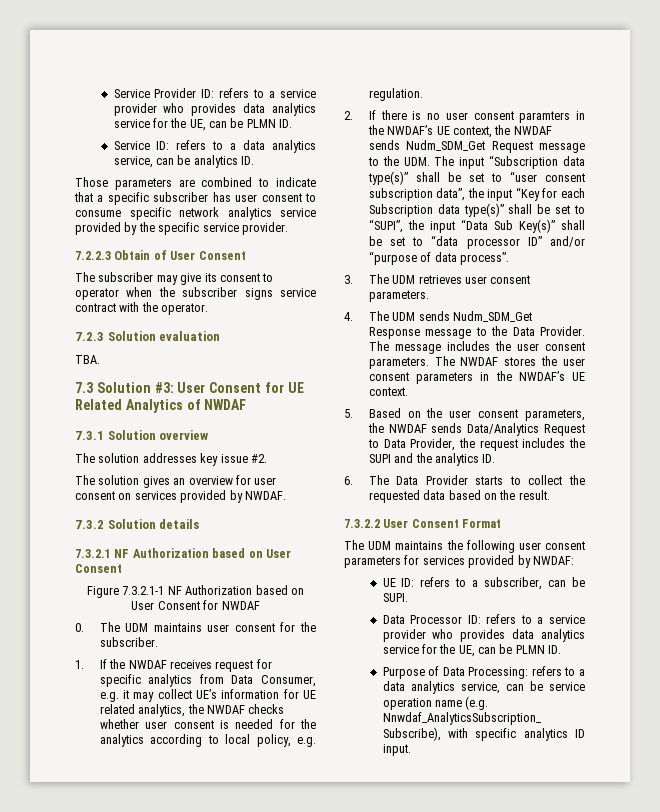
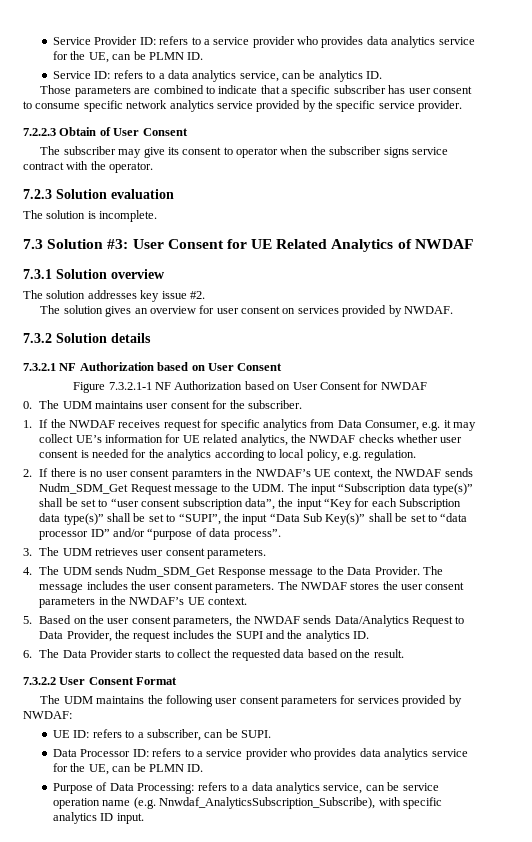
- TBA.
+ The solution is incomplete.

